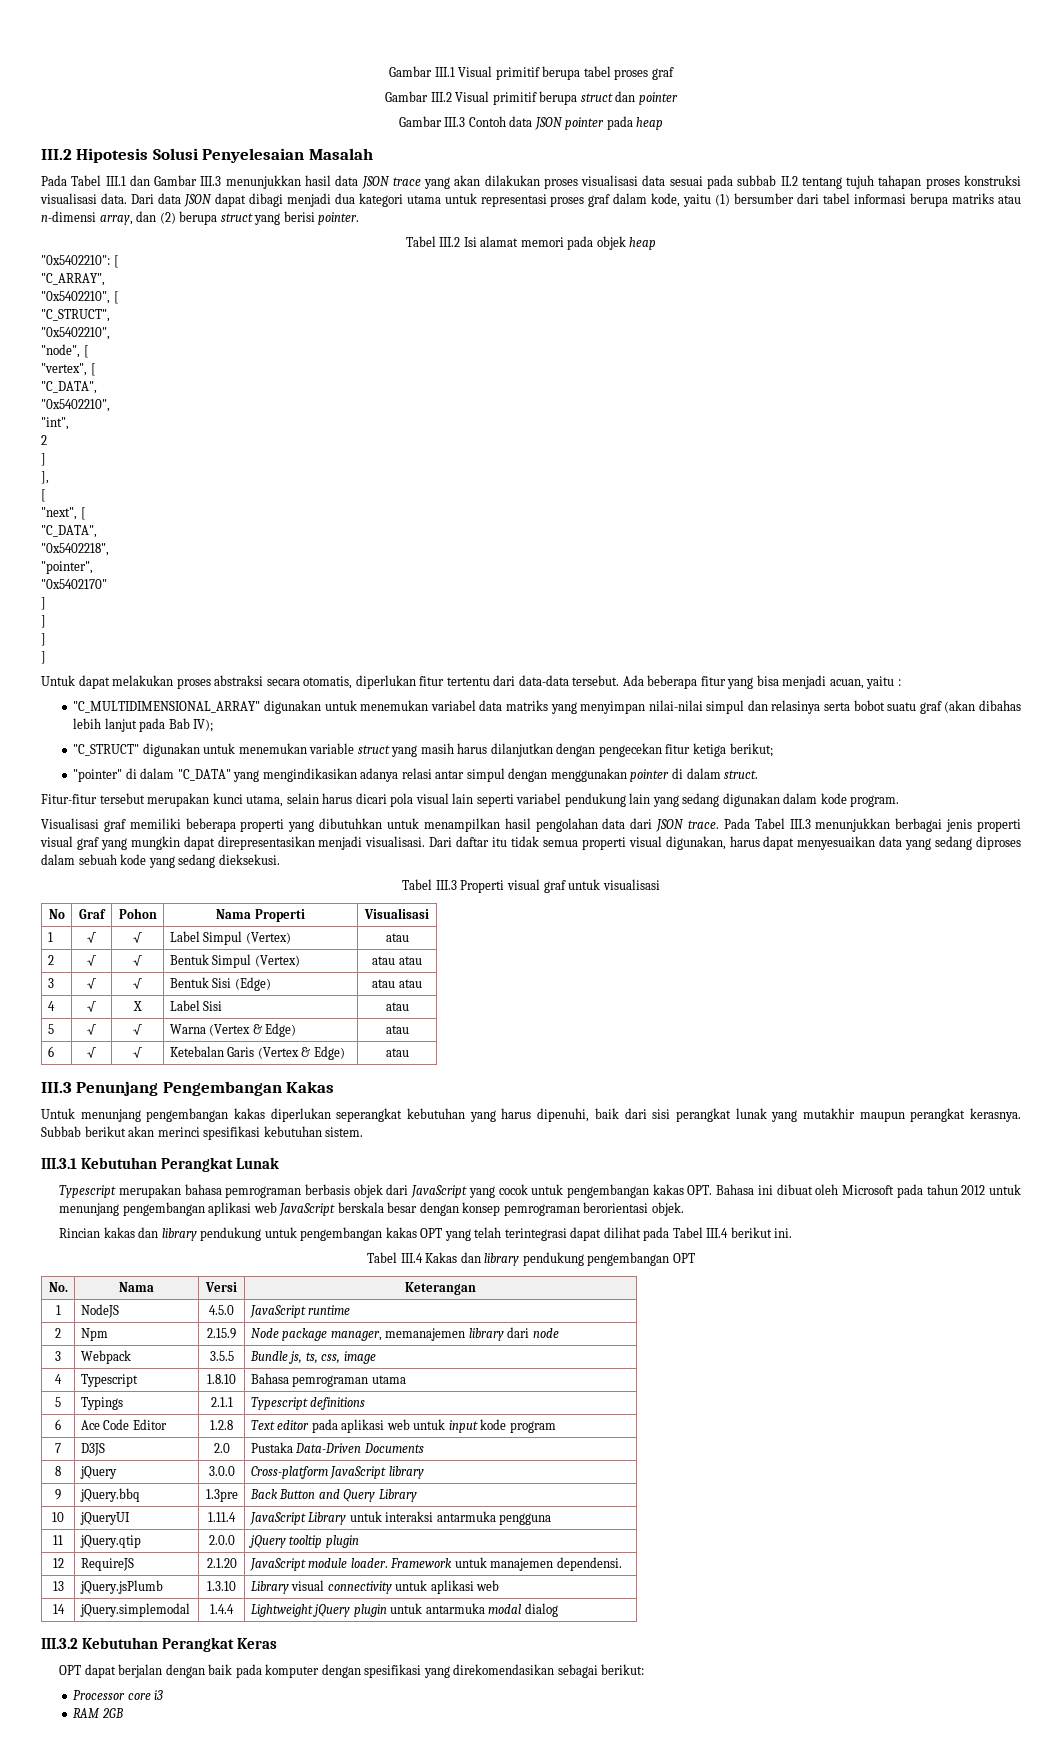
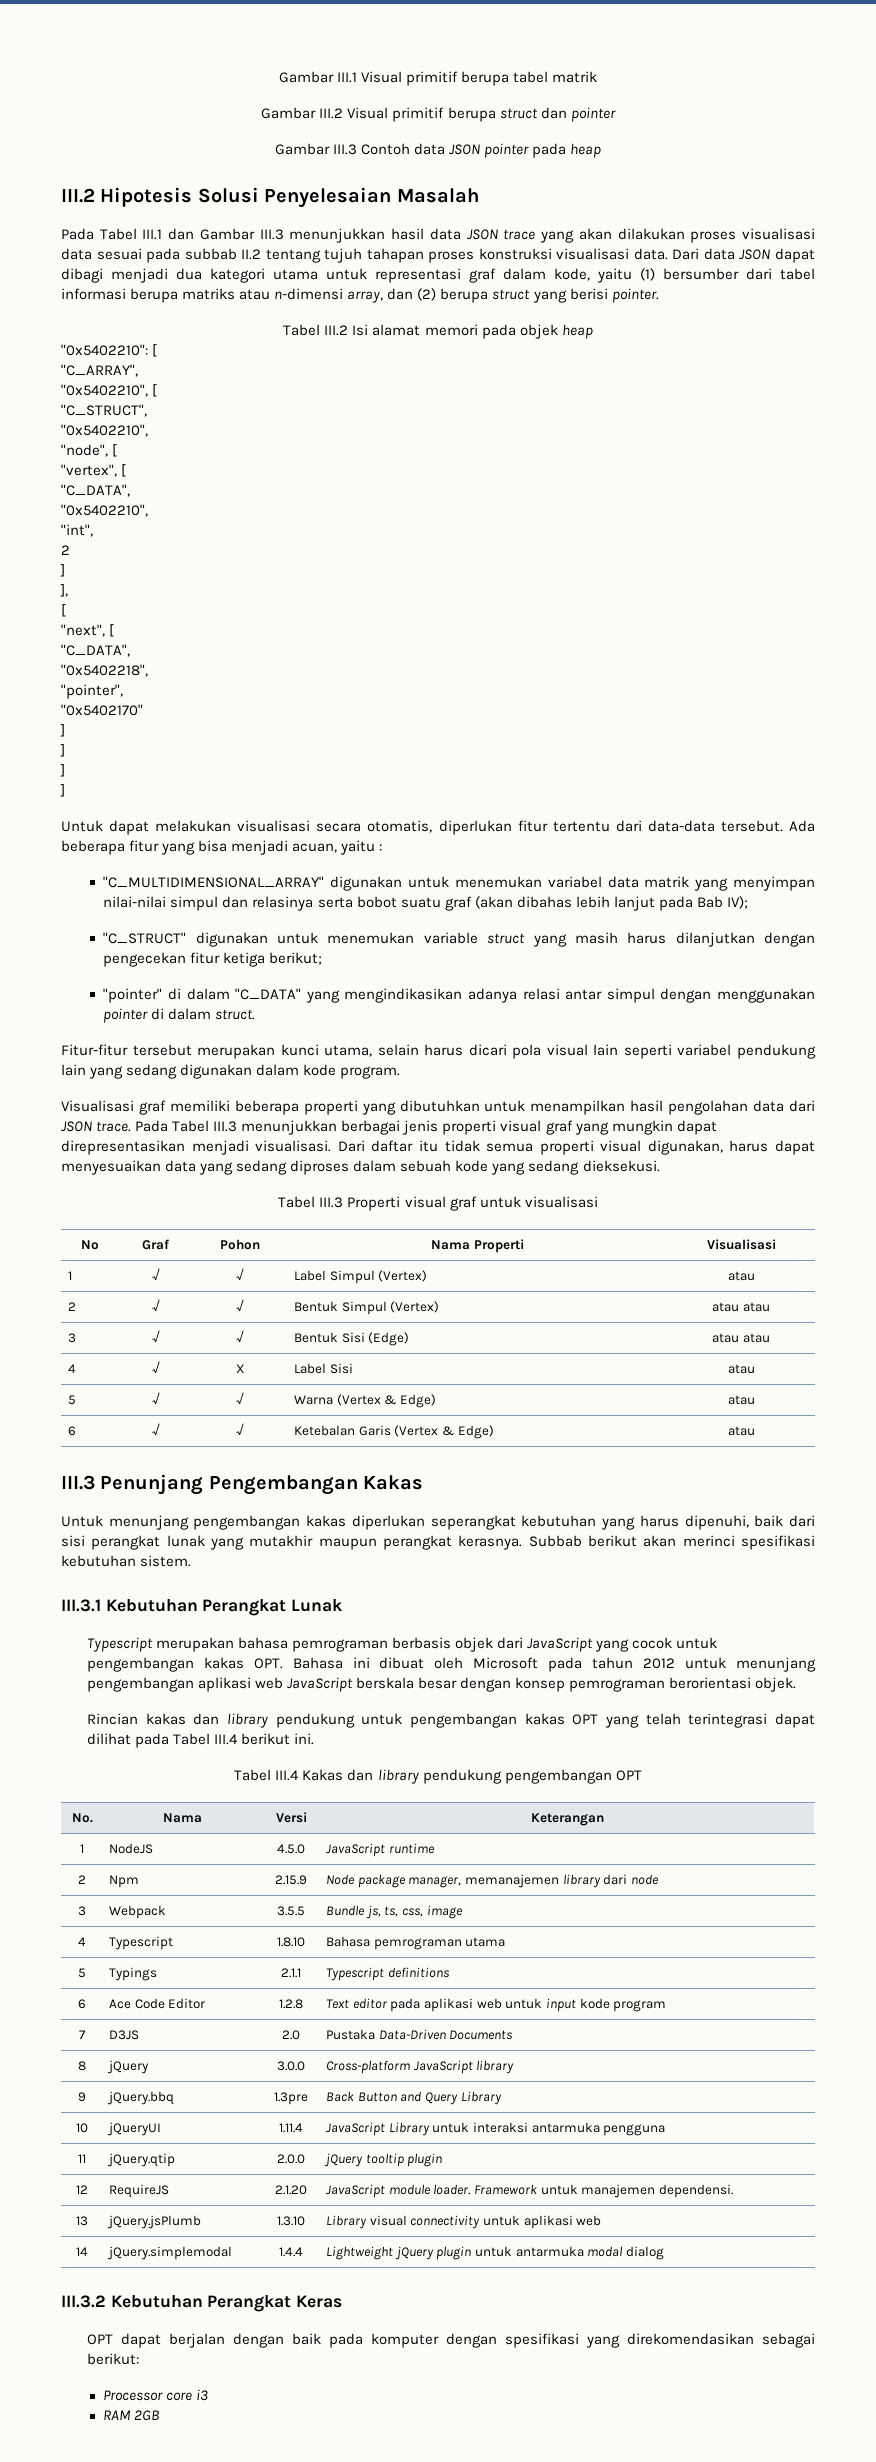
- Gambar III.1 Visual primitif berupa tabel proses graf
+ Gambar III.1 Visual primitif berupa tabel matrik
- Dari data JSON dapat dibagi menjadi dua kategori utama untuk representasi proses graf dalam kode, yaitu (1) bersumber dari tabel informasi berupa matriks atau n-dimensi array, dan (2) berupa struct yang berisi pointer.
+ Dari data JSON dapat dibagi menjadi dua kategori utama untuk representasi graf dalam kode, yaitu (1) bersumber dari tabel informasi berupa matriks atau n-dimensi array, dan (2) berupa struct yang berisi pointer.
- Untuk dapat melakukan proses abstraksi secara otomatis, diperlukan fitur tertentu dari data-data tersebut.
+ Untuk dapat melakukan visualisasi secara otomatis, diperlukan fitur tertentu dari data-data tersebut.
- "C_MULTIDIMENSIONAL_ARRAY" digunakan untuk menemukan variabel data matriks yang menyimpan nilai-nilai simpul dan relasinya serta bobot suatu graf (akan dibahas lebih lanjut pada Bab IV);
+ "C_MULTIDIMENSIONAL_ARRAY" digunakan untuk menemukan variabel data matrik yang menyimpan nilai-nilai simpul dan relasinya serta bobot suatu graf (akan dibahas lebih lanjut pada Bab IV);

